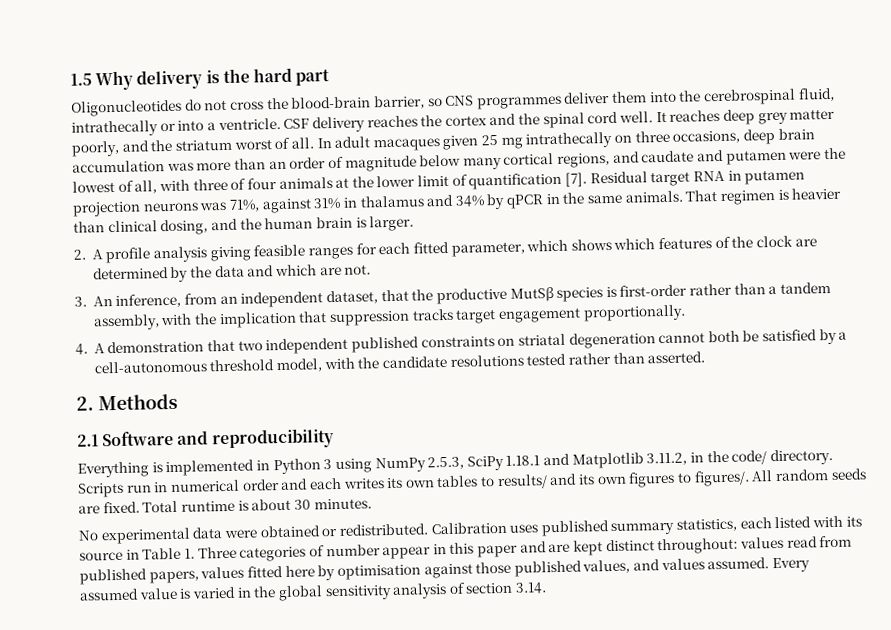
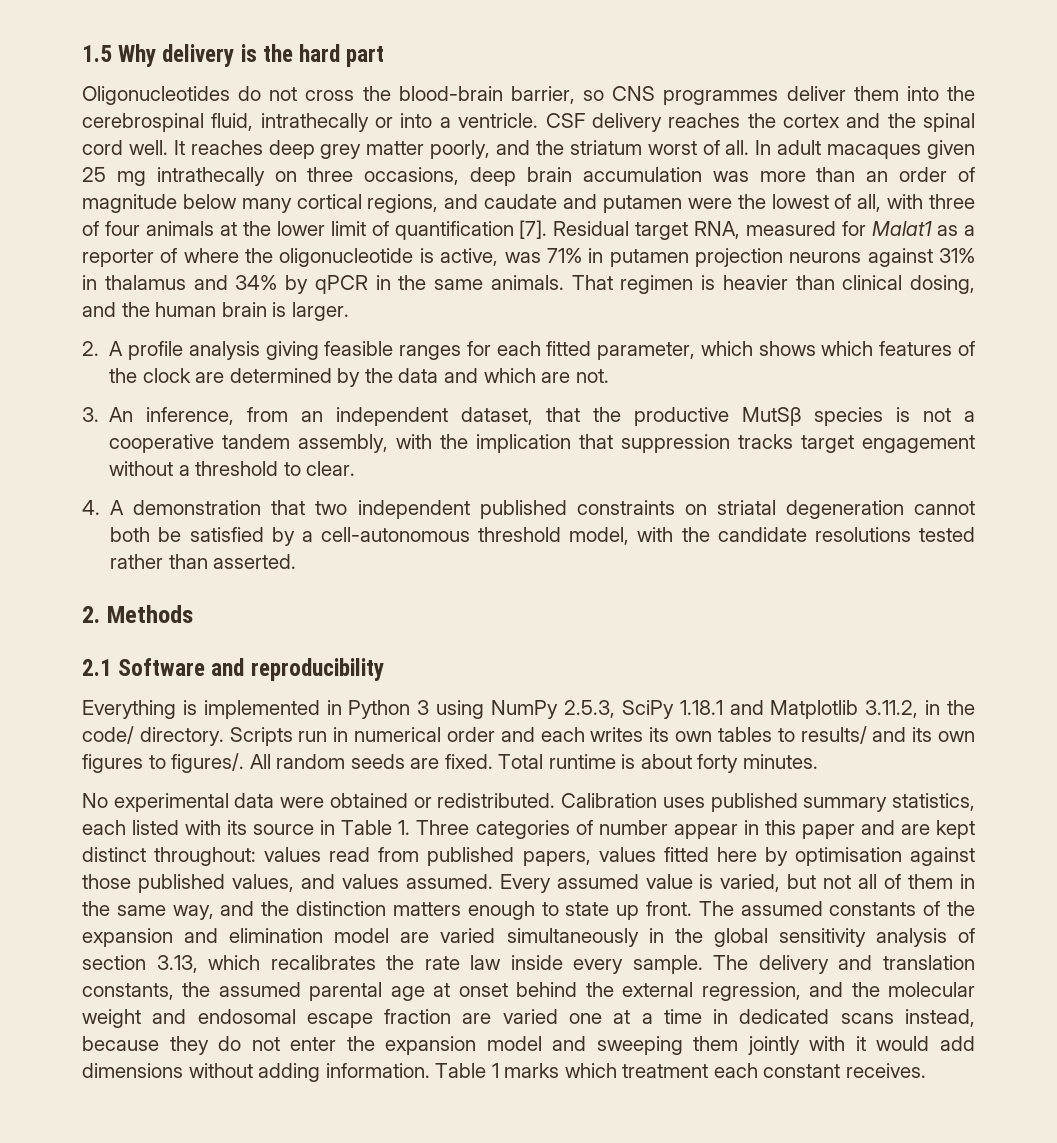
- Residual target RNA in putamen projection neurons was 71%, against 31% in thalamus and 34% by qPCR in the same animals.
+ Residual target RNA, measured for Malat1 as a reporter of where the oligonucleotide is active, was 71% in putamen projection neurons against 31% in thalamus and 34% by qPCR in the same animals.
- 3. An inference, from an independent dataset, that the productive MutSβ species is first-order rather than a tandem assembly, with the implication that suppression tracks target engagement proportionally.
+ 3. An inference, from an independent dataset, that the productive MutSβ species is not a cooperative tandem assembly, with the implication that suppression tracks target engagement without a threshold to clear.
- Total runtime is about 30 minutes.
+ Total runtime is about forty minutes.
- Every assumed value is varied in the global sensitivity analysis of section 3.14.
+ Every assumed value is varied, but not all of them in the same way, and the distinction matters enough to state up front. The assumed constants of the expansion and elimination model are varied simultaneously in the global sensitivity analysis of section 3.13, which recalibrates the rate law inside every sample. The delivery and translation constants, the assumed parental age at onset behind the external regression, and the molecular weight and endosomal escape fraction are varied one at a time in dedicated scans instead, because they do not enter the expansion model and sweeping them jointly with it would add dimensions without adding information. Table 1 marks which treatment each constant receives.

